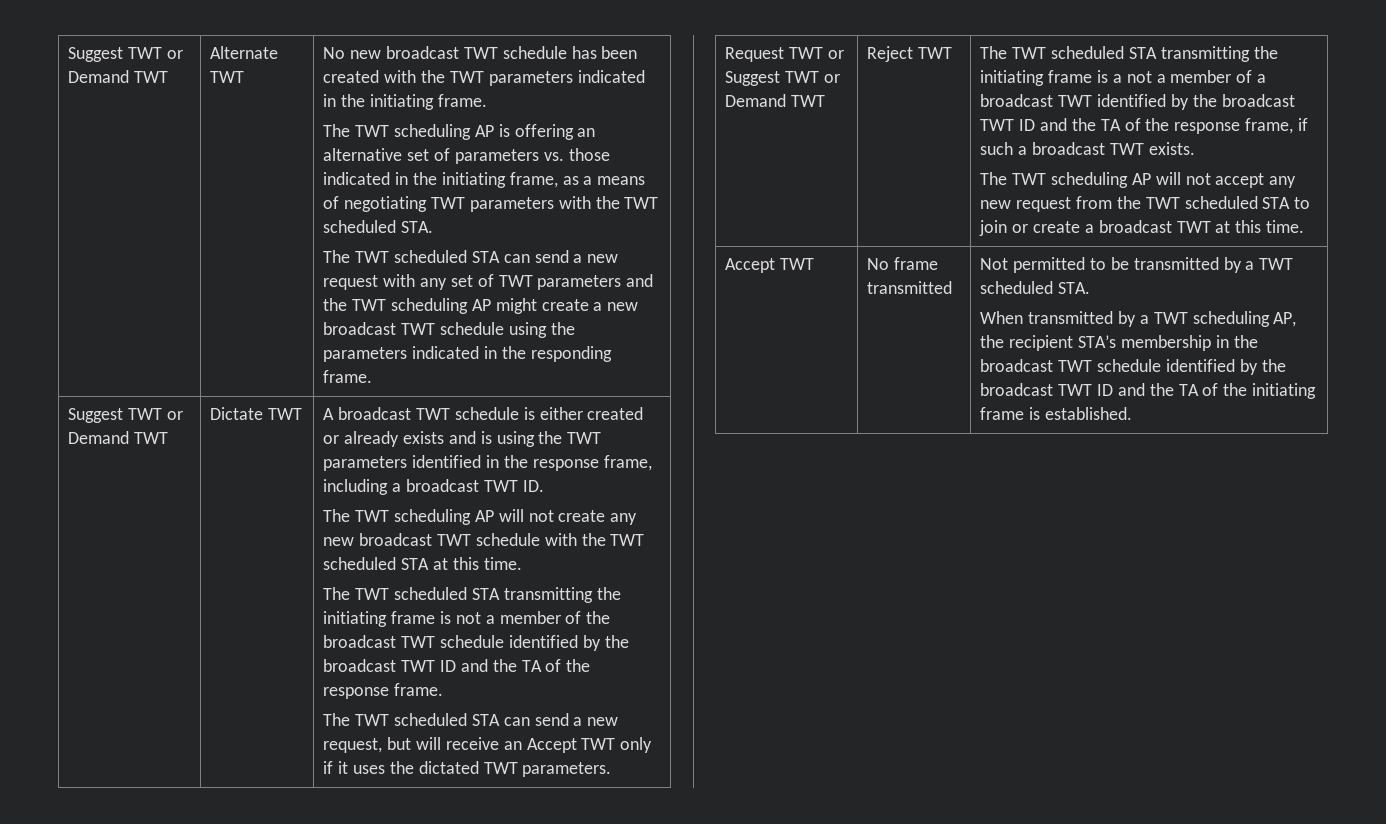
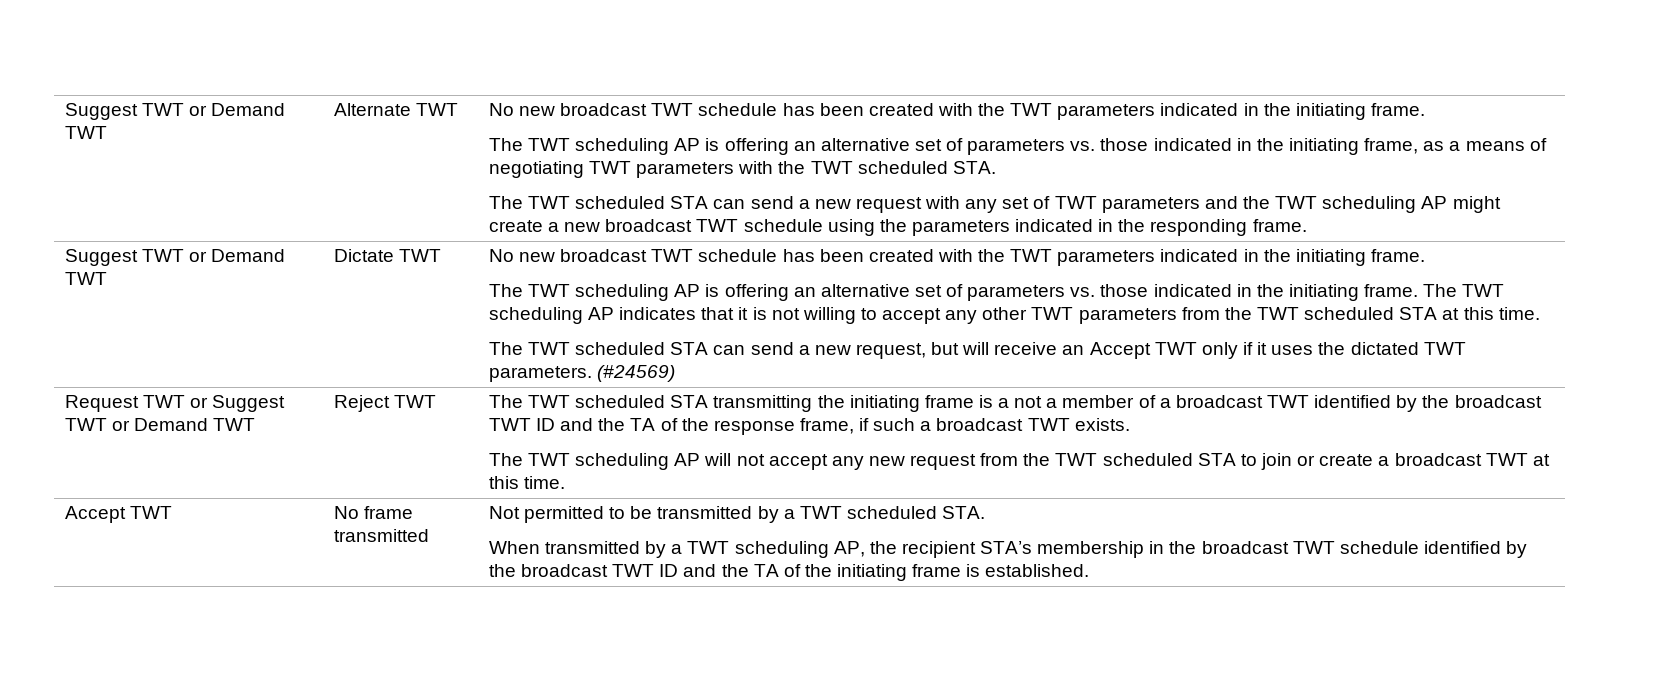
- Dictate TWT | A broadcast TWT schedule is either created or already exists and is using the TWT parameters identified in the response frame, including a broadcast TWT ID.
- The TWT scheduling AP will not create any new broadcast TWT schedule with the TWT scheduled STA at this time.
+ Dictate TWT | No new broadcast TWT schedule has been created with the TWT parameters indicated in the initiating frame.
+ The TWT scheduling AP is offering an alternative set of parameters vs. those indicated in the initiating frame. The TWT scheduling AP indicates that it is not willing to accept any other TWT parameters from the TWT scheduled STA at this time.
- The TWT scheduled STA transmitting the initiating frame is not a member of the broadcast TWT schedule identified by the broadcast TWT ID and the TA of the response frame.
+ (#24569)

